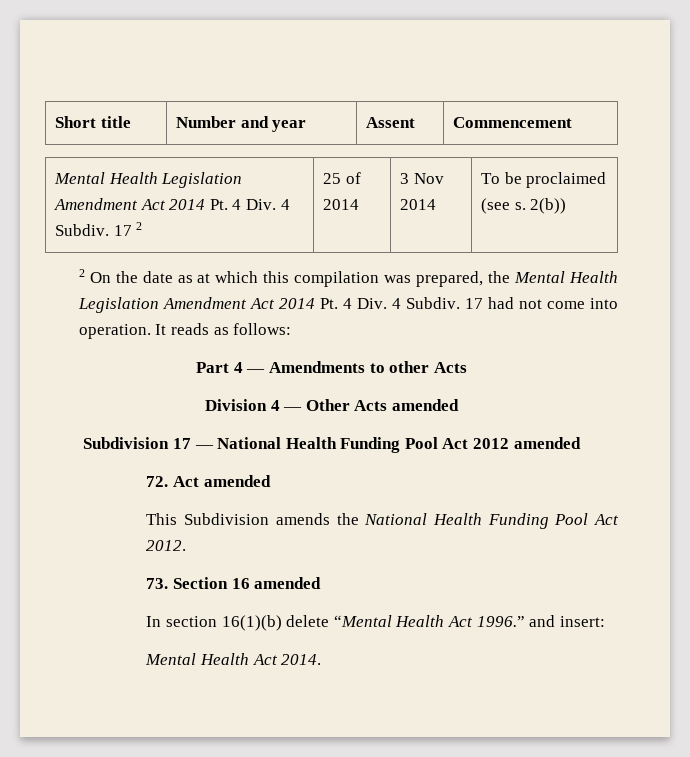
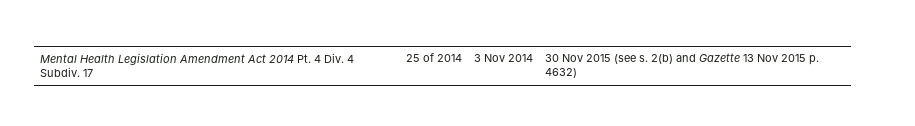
- Short title | Number and year | Assent | Commencement
- Mental Health Legislation Amendment Act 2014 Pt. 4 Div. 4 Subdiv. 17 2 | 25 of 2014 | 3 Nov 2014 | To be proclaimed (see s. 2(b))
- 2 On the date as at which this compilation was prepared, the Mental Health Legislation Amendment Act 2014 Pt. 4 Div. 4 Subdiv. 17 had not come into operation. It reads as follows:
- Part 4 — Amendments to other Acts
- Division 4 — Other Acts amended
- Subdivision 17 — National Health Funding Pool Act 2012 amended
- 72. Act amended
- This Subdivision amends the National Health Funding Pool Act 2012.
- 73. Section 16 amended
- In section 16(1)(b) delete “Mental Health Act 1996.” and insert:
- Mental Health Act 2014.
+ Mental Health Legislation Amendment Act 2014 Pt. 4 Div. 4 Subdiv. 17 | 25 of 2014 | 3 Nov 2014 | 30 Nov 2015 (see s. 2(b) and Gazette 13 Nov 2015 p. 4632)

